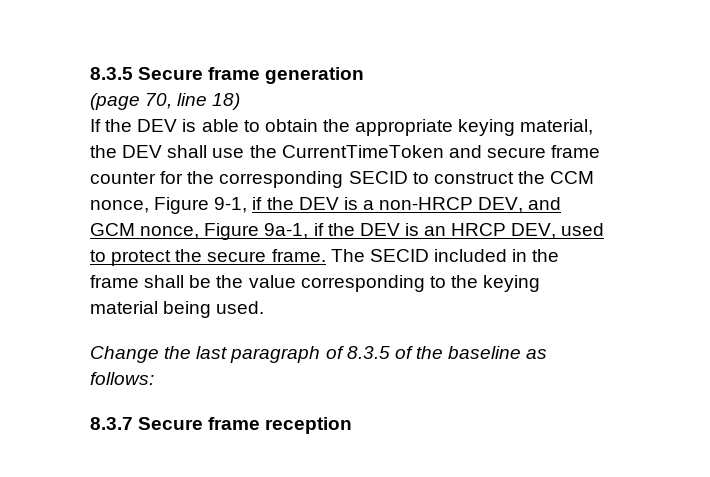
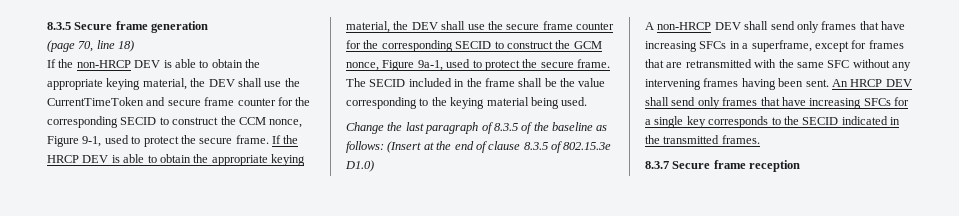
- If the DEV is able to obtain the appropriate keying material, the DEV shall use the CurrentTimeToken and secure frame counter for the corresponding SECID to construct the CCM nonce, Figure 9-1, if the DEV is a non-HRCP DEV, and GCM nonce, Figure 9a-1, if the DEV is an HRCP DEV, used to protect the secure frame.
+ If the non-HRCP DEV is able to obtain the appropriate keying material, the DEV shall use the CurrentTimeToken and secure frame counter for the corresponding SECID to construct the CCM nonce, Figure 9-1, used to protect the secure frame. If the HRCP DEV is able to obtain the appropriate keying material, the DEV shall use the secure frame counter for the corresponding SECID to construct the GCM nonce, Figure 9a-1, used to protect the secure frame.
- Change the last paragraph of 8.3.5 of the baseline as follows:
+ Change the last paragraph of 8.3.5 of the baseline as follows: (Insert at the end of clause 8.3.5 of 802.15.3e D1.0)
+ A non-HRCP DEV shall send only frames that have increasing SFCs in a superframe, except for frames that are retransmitted with the same SFC without any intervening frames having been sent. An HRCP DEV shall send only frames that have increasing SFCs for a single key corresponds to the SECID indicated in the transmitted frames.

